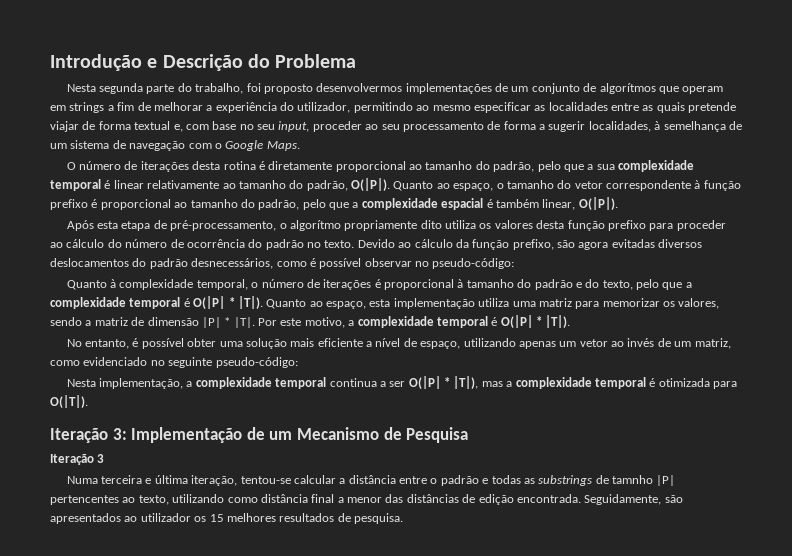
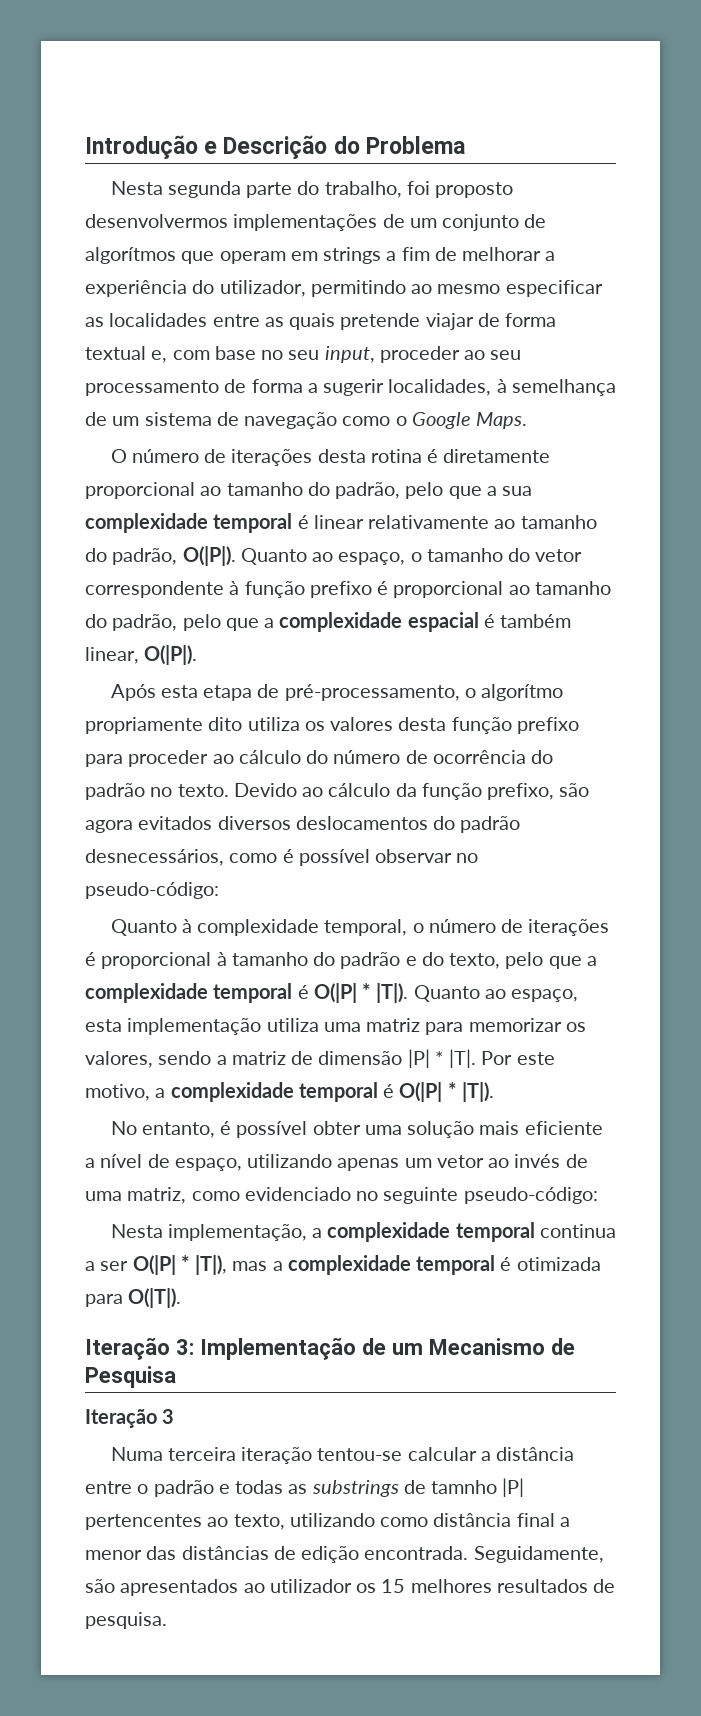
- Nesta segunda parte do trabalho, foi proposto desenvolvermos implementações de um conjunto de algorítmos que operam em strings a fim de melhorar a experiência do utilizador, permitindo ao mesmo especificar as localidades entre as quais pretende viajar de forma textual e, com base no seu input, proceder ao seu processamento de forma a sugerir localidades, à semelhança de um sistema de navegação com o Google Maps.
+ Nesta segunda parte do trabalho, foi proposto desenvolvermos implementações de um conjunto de algorítmos que operam em strings a fim de melhorar a experiência do utilizador, permitindo ao mesmo especificar as localidades entre as quais pretende viajar de forma textual e, com base no seu input, proceder ao seu processamento de forma a sugerir localidades, à semelhança de um sistema de navegação como o Google Maps.
- Devido ao cálculo da função prefixo, são agora evitadas diversos deslocamentos do padrão desnecessários, como é possível observar no pseudo-código:
+ Devido ao cálculo da função prefixo, são agora evitados diversos deslocamentos do padrão desnecessários, como é possível observar no pseudo-código:
- No entanto, é possível obter uma solução mais eficiente a nível de espaço, utilizando apenas um vetor ao invés de um matriz, como evidenciado no seguinte pseudo-código:
+ No entanto, é possível obter uma solução mais eficiente a nível de espaço, utilizando apenas um vetor ao invés de uma matriz, como evidenciado no seguinte pseudo-código:
- Numa terceira e última iteração, tentou-se calcular a distância entre o padrão e todas as substrings de tamnho |P| pertencentes ao texto, utilizando como distância final a menor das distâncias de edição encontrada.
+ Numa terceira iteração tentou-se calcular a distância entre o padrão e todas as substrings de tamnho |P| pertencentes ao texto, utilizando como distância final a menor das distâncias de edição encontrada.

